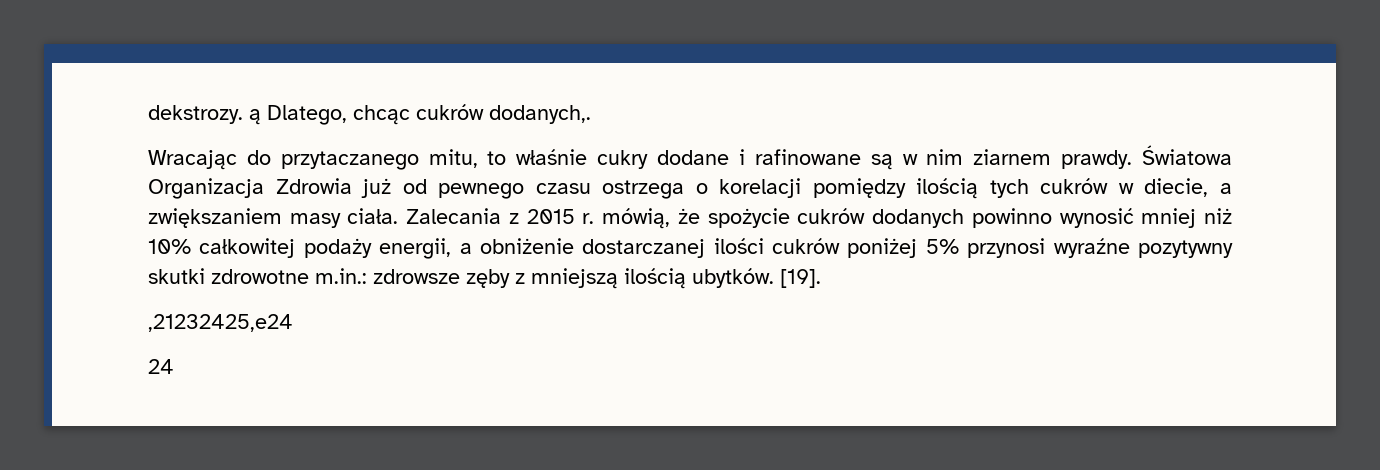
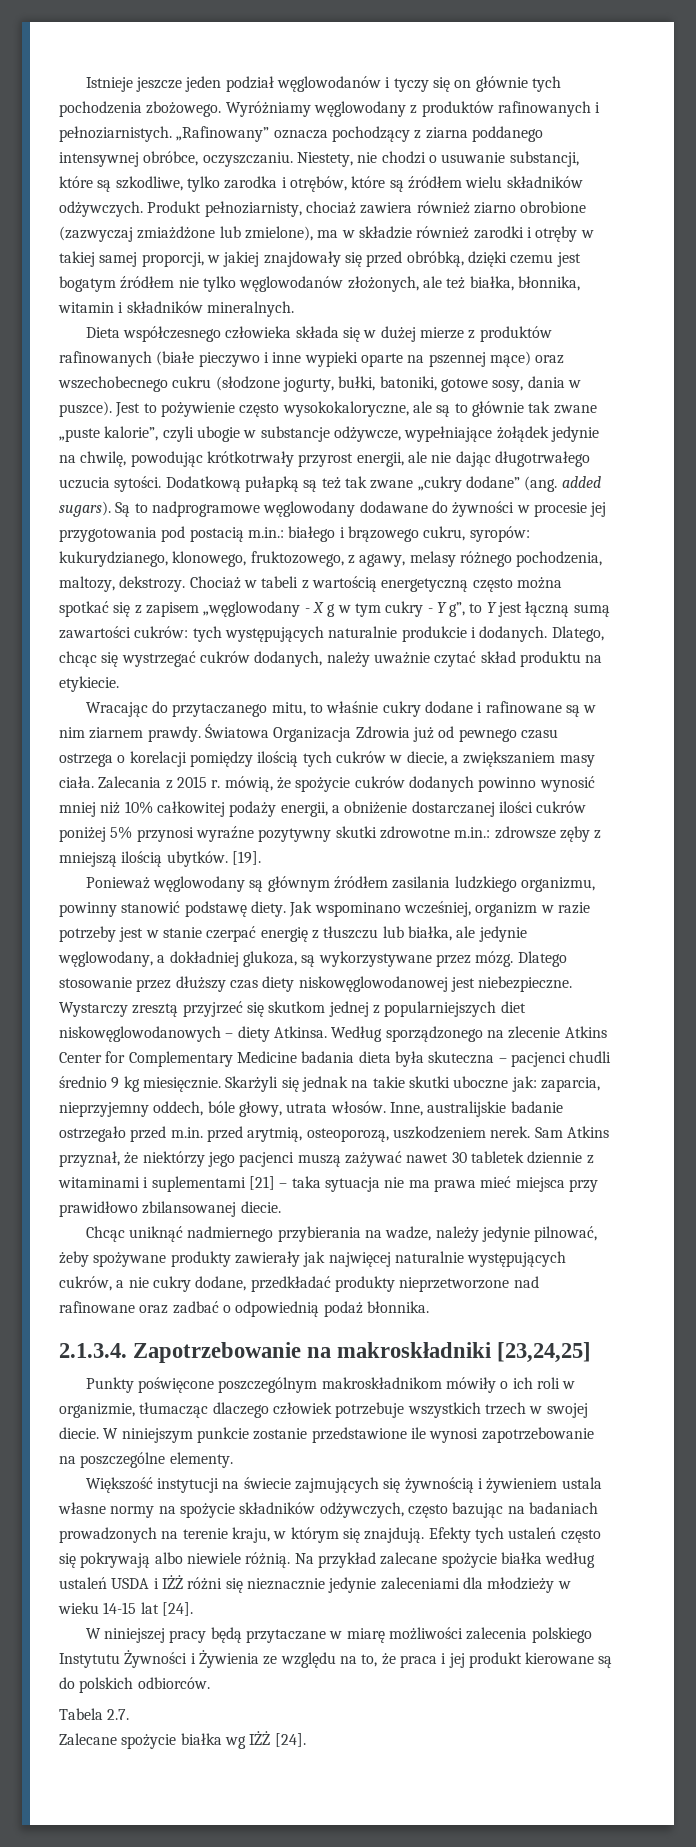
- dekstrozy. ą Dlatego, chcąc cukrów dodanych,.
+ Istnieje jeszcze jeden podział węglowodanów i tyczy się on głównie tych pochodzenia zbożowego. Wyróżniamy węglowodany z produktów rafinowanych i pełnoziarnistych. „Rafinowany” oznacza pochodzący z ziarna poddanego intensywnej obróbce, oczyszczaniu. Niestety, nie chodzi o usuwanie substancji, które są szkodliwe, tylko zarodka i otrębów, które są źródłem wielu składników odżywczych. Produkt pełnoziarnisty, chociaż zawiera również ziarno obrobione (zazwyczaj zmiażdżone lub zmielone), ma w składzie również zarodki i otręby w takiej samej proporcji, w jakiej znajdowały się przed obróbką, dzięki czemu jest bogatym źródłem nie tylko węglowodanów złożonych, ale też białka, błonnika, witamin i składników mineralnych.
+ Dieta współczesnego człowieka składa się w dużej mierze z produktów rafinowanych (białe pieczywo i inne wypieki oparte na pszennej mące) oraz wszechobecnego cukru (słodzone jogurty, bułki, batoniki, gotowe sosy, dania w puszce). Jest to pożywienie często wysokokaloryczne, ale są to głównie tak zwane „puste kalorie”, czyli ubogie w substancje odżywcze, wypełniające żołądek jedynie na chwilę, powodując krótkotrwały przyrost energii, ale nie dając długotrwałego uczucia sytości. Dodatkową pułapką są też tak zwane „cukry dodane” (ang. added sugars). Są to nadprogramowe węglowodany dodawane do żywności w procesie jej przygotowania pod postacią m.in.: białego i brązowego cukru, syropów: kukurydzianego, klonowego, fruktozowego, z agawy, melasy różnego pochodzenia, maltozy, dekstrozy. Chociaż w tabeli z wartością energetyczną często można spotkać się z zapisem „węglowodany - X g w tym cukry - Y g”, to Y jest łączną sumą zawartości cukrów: tych występujących naturalnie produkcie i dodanych. Dlatego, chcąc się wystrzegać cukrów dodanych, należy uważnie czytać skład produktu na etykiecie.
- ,21232425,e24
- 24
+ Ponieważ węglowodany są głównym źródłem zasilania ludzkiego organizmu, powinny stanowić podstawę diety. Jak wspominano wcześniej, organizm w razie potrzeby jest w stanie czerpać energię z tłuszczu lub białka, ale jedynie węglowodany, a dokładniej glukoza, są wykorzystywane przez mózg. Dlatego stosowanie przez dłuższy czas diety niskowęglowodanowej jest niebezpieczne. Wystarczy zresztą przyjrzeć się skutkom jednej z popularniejszych diet niskowęglowodanowych – diety Atkinsa. Według sporządzonego na zlecenie Atkins Center for Complementary Medicine badania dieta była skuteczna – pacjenci chudli średnio 9 kg miesięcznie. Skarżyli się jednak na takie skutki uboczne jak: zaparcia, nieprzyjemny oddech, bóle głowy, utrata włosów. Inne, australijskie badanie ostrzegało przed m.in. przed arytmią, osteoporozą, uszkodzeniem nerek. Sam Atkins przyznał, że niektórzy jego pacjenci muszą zażywać nawet 30 tabletek dziennie z witaminami i suplementami [21] – taka sytuacja nie ma prawa mieć miejsca przy prawidłowo zbilansowanej diecie.
+ Chcąc uniknąć nadmiernego przybierania na wadze, należy jedynie pilnować, żeby spożywane produkty zawierały jak najwięcej naturalnie występujących cukrów, a nie cukry dodane, przedkładać produkty nieprzetworzone nad rafinowane oraz zadbać o odpowiednią podaż błonnika.
+ 2.1.3.4. Zapotrzebowanie na makroskładniki [23,24,25]
+ Punkty poświęcone poszczególnym makroskładnikom mówiły o ich roli w organizmie, tłumacząc dlaczego człowiek potrzebuje wszystkich trzech w swojej diecie. W niniejszym punkcie zostanie przedstawione ile wynosi zapotrzebowanie na poszczególne elementy.
+ Większość instytucji na świecie zajmujących się żywnością i żywieniem ustala własne normy na spożycie składników odżywczych, często bazując na badaniach prowadzonych na terenie kraju, w którym się znajdują. Efekty tych ustaleń często się pokrywają albo niewiele różnią. Na przykład zalecane spożycie białka według ustaleń USDA i IŻŻ różni się nieznacznie jedynie zaleceniami dla młodzieży w wieku 14-15 lat [24].
+ W niniejszej pracy będą przytaczane w miarę możliwości zalecenia polskiego Instytutu Żywności i Żywienia ze względu na to, że praca i jej produkt kierowane są do polskich odbiorców.
+ Tabela 2.7.
+ Zalecane spożycie białka wg IŻŻ [24].

